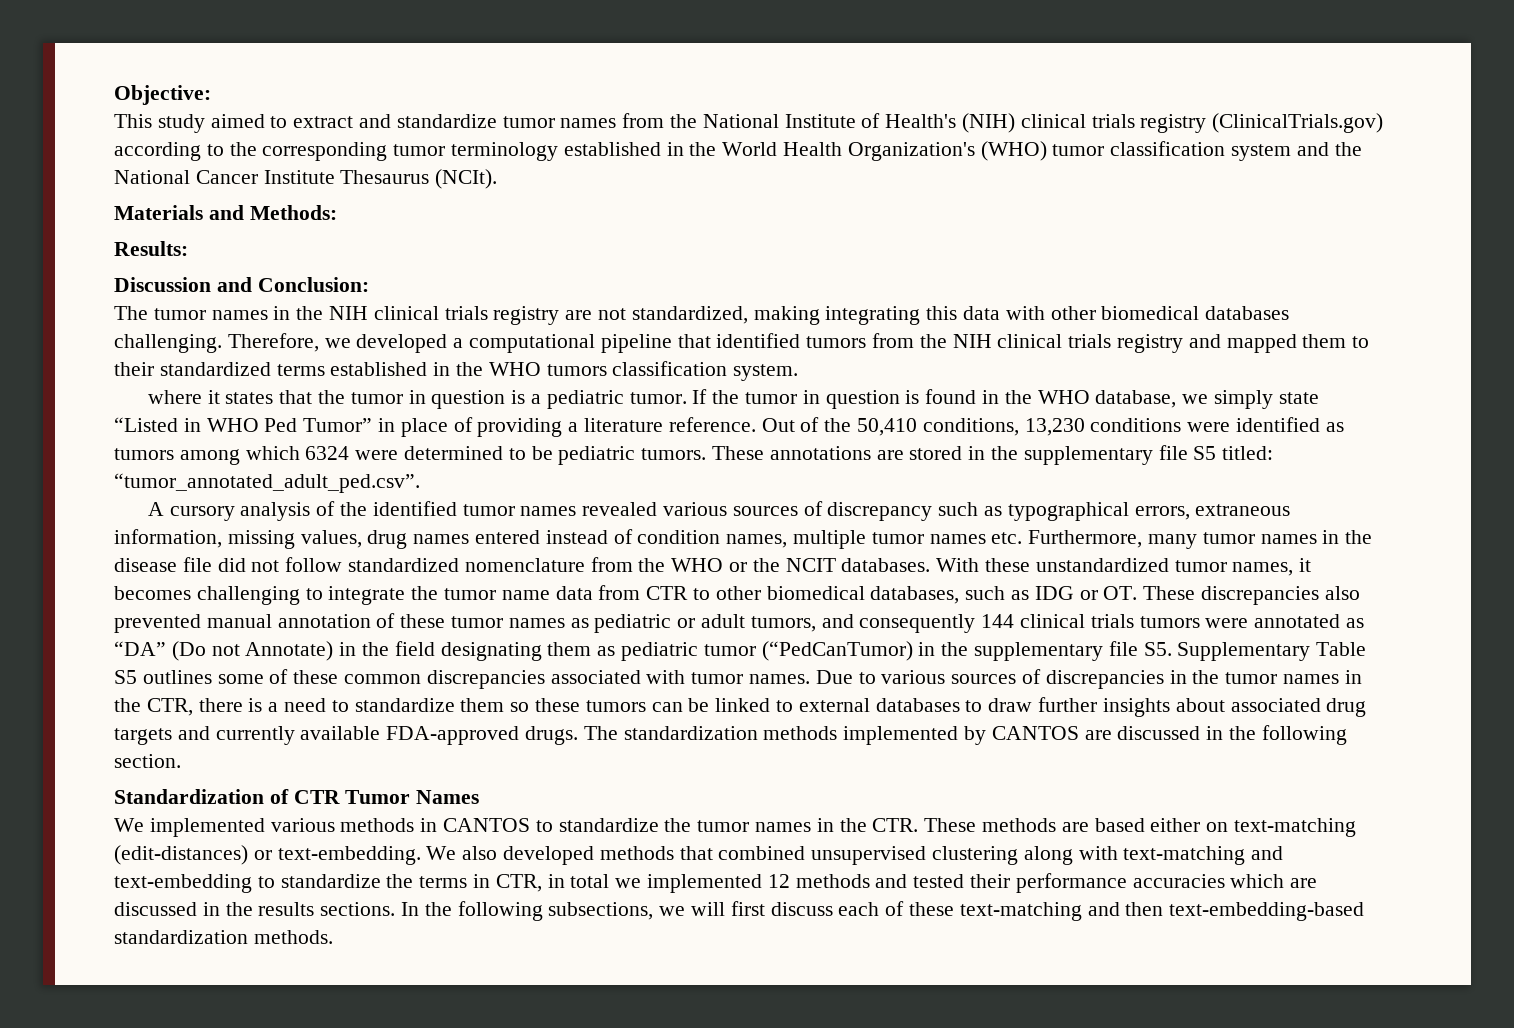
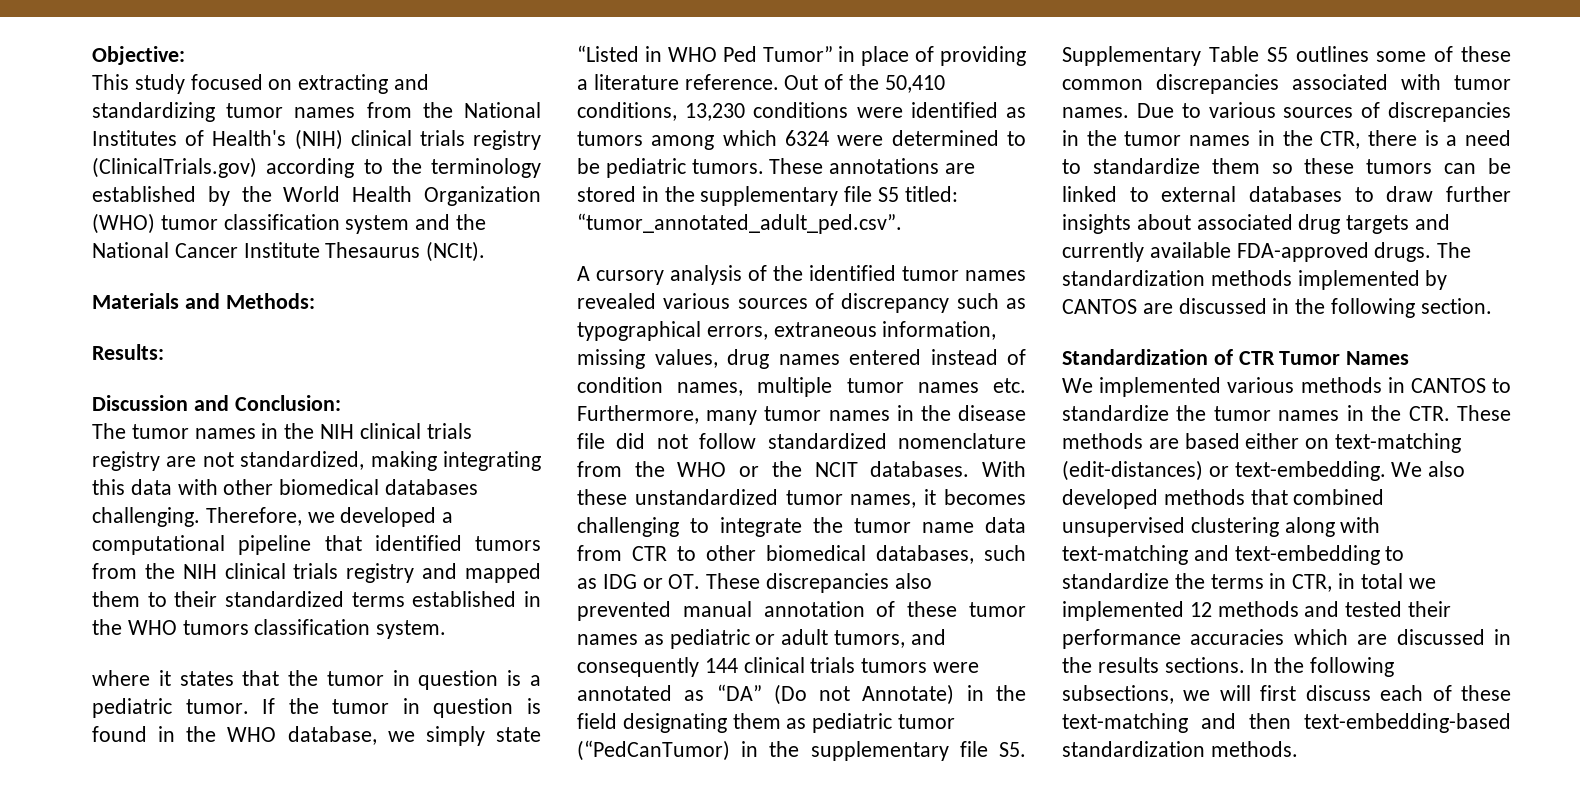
- This study aimed to extract and standardize tumor names from the National Institute of Health's (NIH) clinical trials registry (ClinicalTrials.gov) according to the corresponding tumor terminology established in the World Health Organization's (WHO) tumor classification system and the National Cancer Institute Thesaurus (NCIt).
+ This study focused on extracting and standardizing tumor names from the National Institutes of Health's (NIH) clinical trials registry (ClinicalTrials.gov) according to the terminology established by the World Health Organization (WHO) tumor classification system and the National Cancer Institute Thesaurus (NCIt).

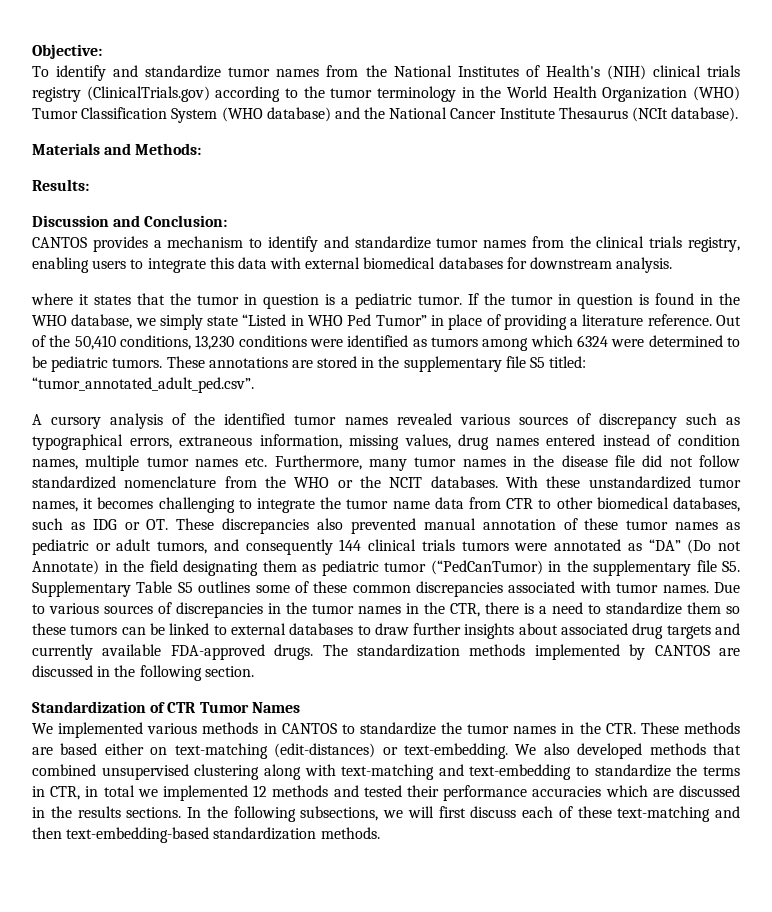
- This study focused on extracting and standardizing tumor names from the National Institutes of Health's (NIH) clinical trials registry (ClinicalTrials.gov) according to the terminology established by the World Health Organization (WHO) tumor classification system and the National Cancer Institute Thesaurus (NCIt).
+ To identify and standardize tumor names from the National Institutes of Health's (NIH) clinical trials registry (ClinicalTrials.gov) according to the tumor terminology in the World Health Organization (WHO) Tumor Classification System (WHO database) and the National Cancer Institute Thesaurus (NCIt database).
- The tumor names in the NIH clinical trials registry are not standardized, making integrating this data with other biomedical databases challenging. Therefore, we developed a computational pipeline that identified tumors from the NIH clinical trials registry and mapped them to their standardized terms established in the WHO tumors classification system.
+ CANTOS provides a mechanism to identify and standardize tumor names from the clinical trials registry, enabling users to integrate this data with external biomedical databases for downstream analysis.

